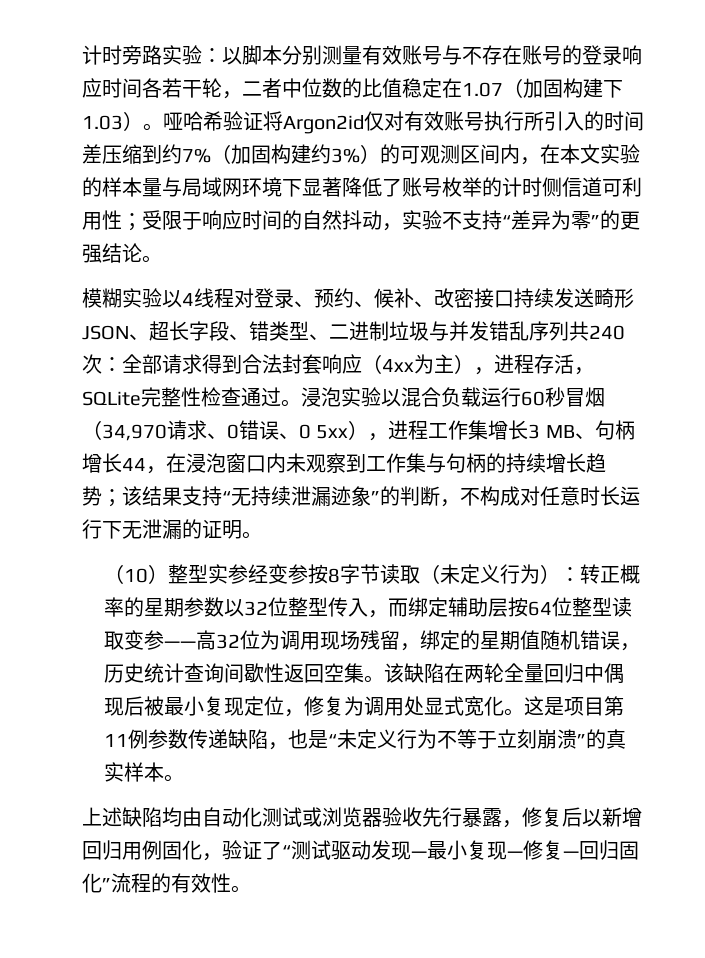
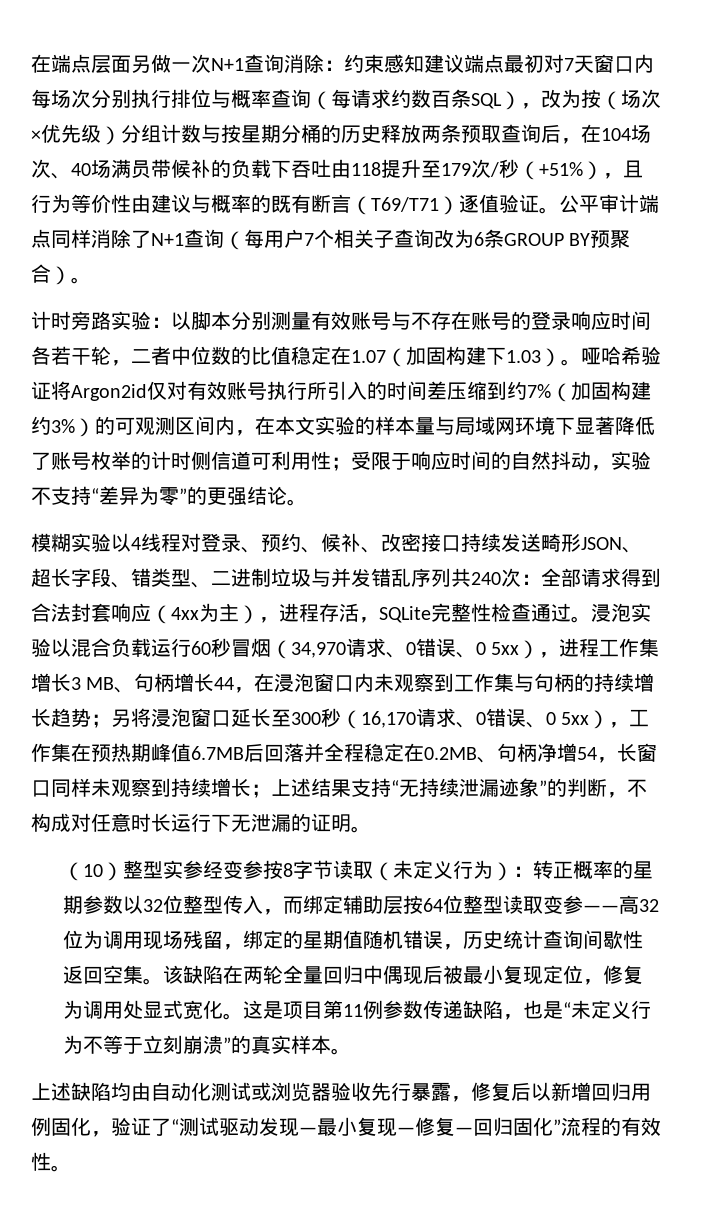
+ 在端点层面另做一次N+1查询消除：约束感知建议端点最初对7天窗口内每场次分别执行排位与概率查询（每请求约数百条SQL），改为按（场次×优先级）分组计数与按星期分桶的历史释放两条预取查询后，在104场次、40场满员带候补的负载下吞吐由118提升至179次/秒（+51%），且行为等价性由建议与概率的既有断言（T69/T71）逐值验证。公平审计端点同样消除了N+1查询（每用户7个相关子查询改为6条GROUP BY预聚合）。
- 浸泡实验以混合负载运行60秒冒烟（34,970请求、0错误、0 5xx），进程工作集增长3 MB、句柄增长44，在浸泡窗口内未观察到工作集与句柄的持续增长趋势；该结果支持“无持续泄漏迹象”的判断，不构成对任意时长运行下无泄漏的证明。
+ 浸泡实验以混合负载运行60秒冒烟（34,970请求、0错误、0 5xx），进程工作集增长3 MB、句柄增长44，在浸泡窗口内未观察到工作集与句柄的持续增长趋势；另将浸泡窗口延长至300秒（16,170请求、0错误、0 5xx），工作集在预热期峰值6.7MB后回落并全程稳定在0.2MB、句柄净增54，长窗口同样未观察到持续增长；上述结果支持“无持续泄漏迹象”的判断，不构成对任意时长运行下无泄漏的证明。

